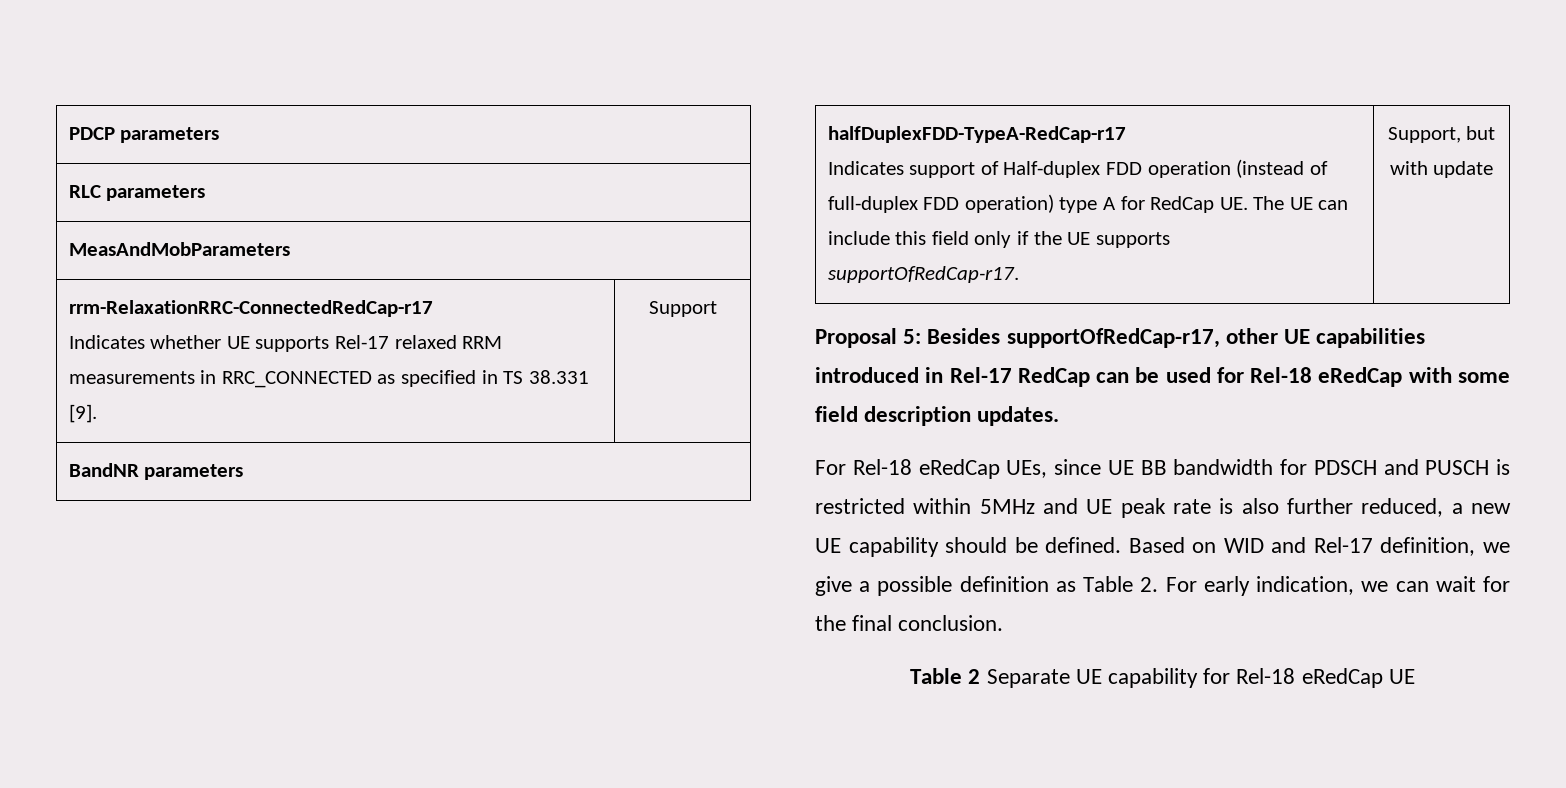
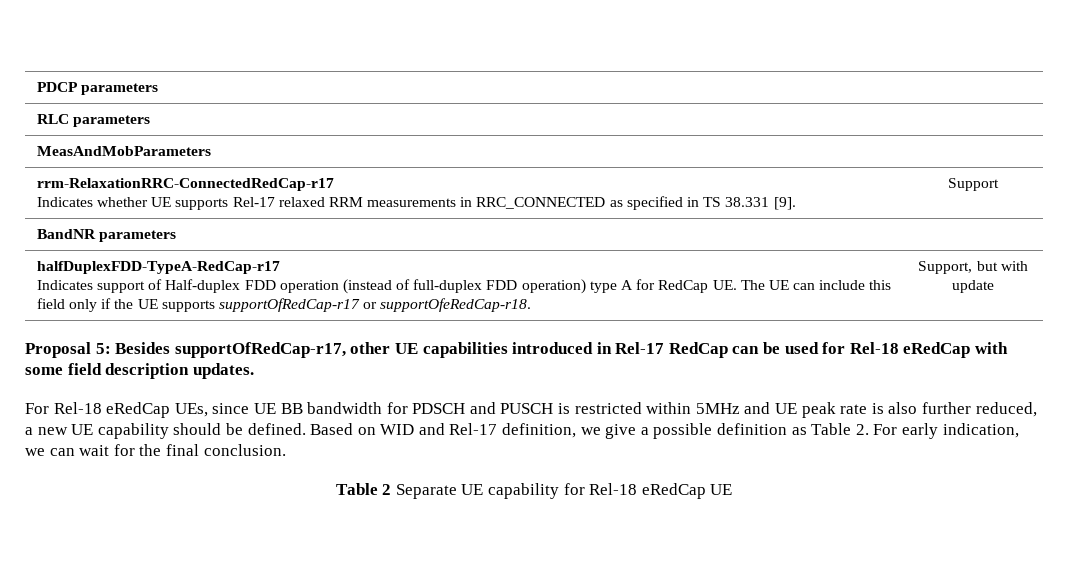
  halfDuplexFDD-TypeA-RedCap-r17
- Indicates support of Half-duplex FDD operation (instead of full-duplex FDD operation) type A for RedCap UE. The UE can include this field only if the UE supports supportOfRedCap-r17. | Support, but with update
+ Indicates support of Half-duplex FDD operation (instead of full-duplex FDD operation) type A for RedCap UE. The UE can include this field only if the UE supports supportOfRedCap-r17 or supportOfeRedCap-r18. | Support, but with update

